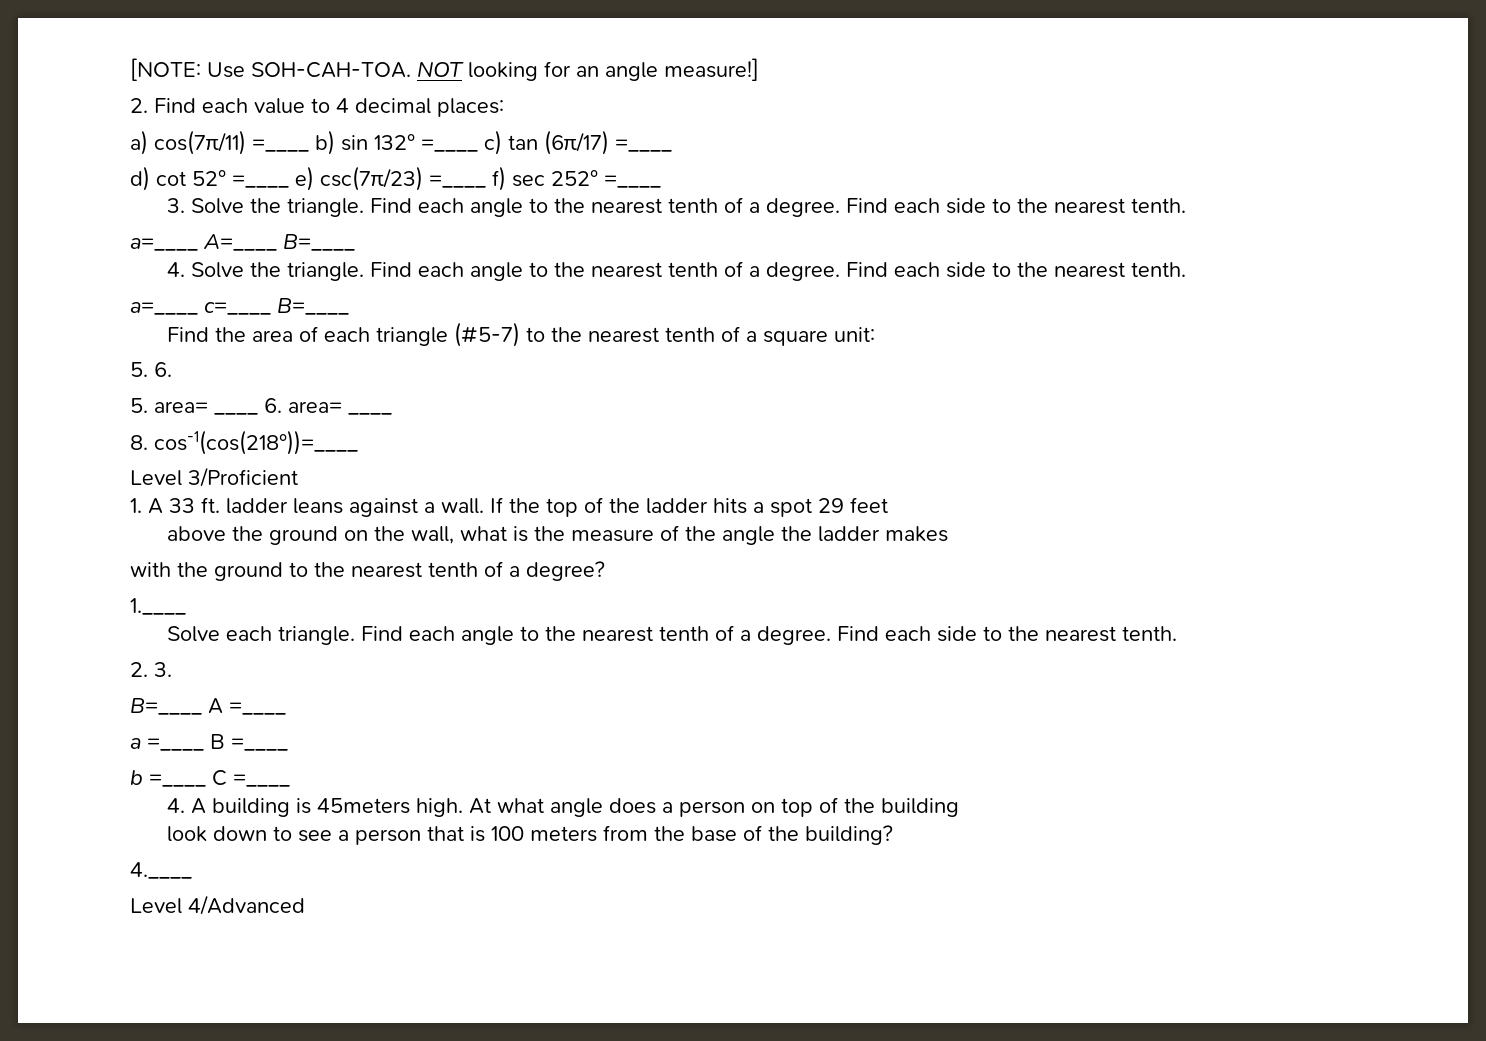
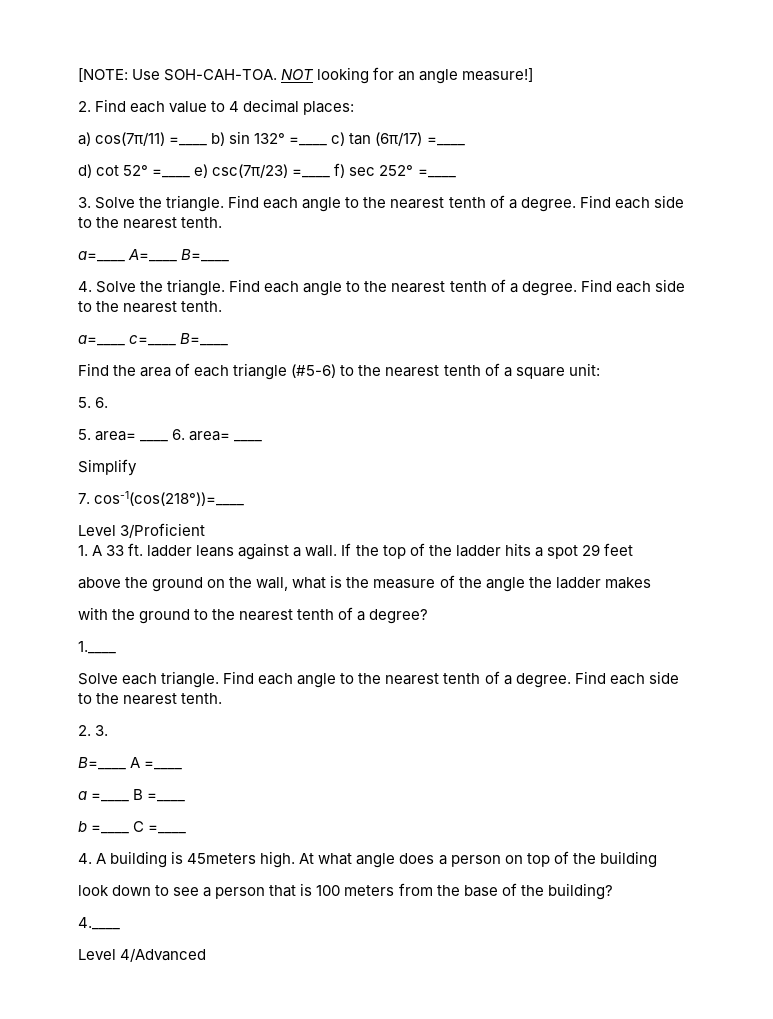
- Find the area of each triangle (#5-7) to the nearest tenth of a square unit:
+ Find the area of each triangle (#5-6) to the nearest tenth of a square unit:
- 8. cos-1(cos(218°))=____
+ Simplify
+ 7. cos-1(cos(218°))=____

